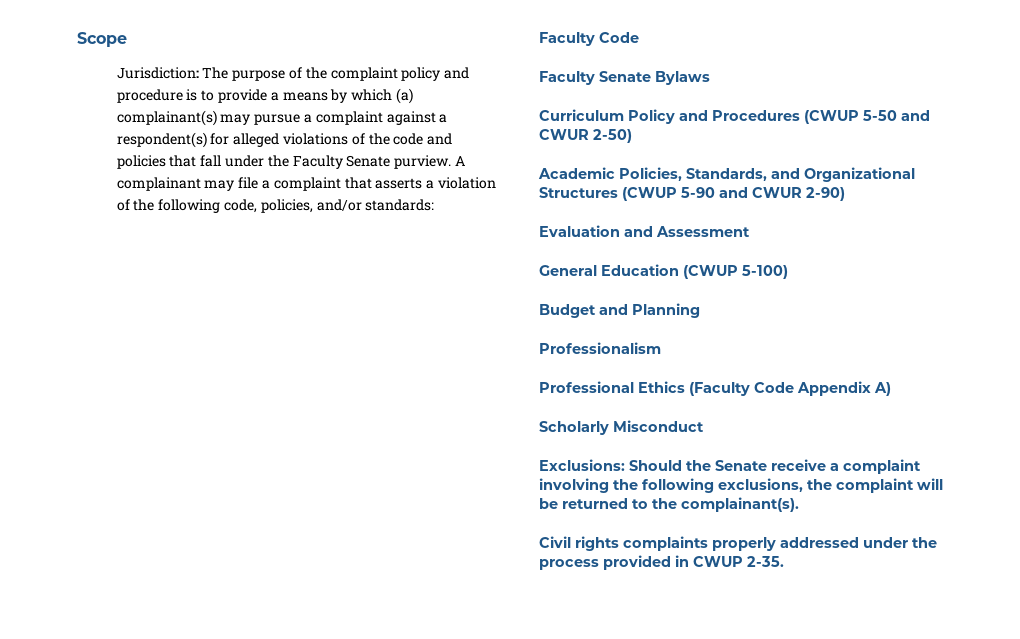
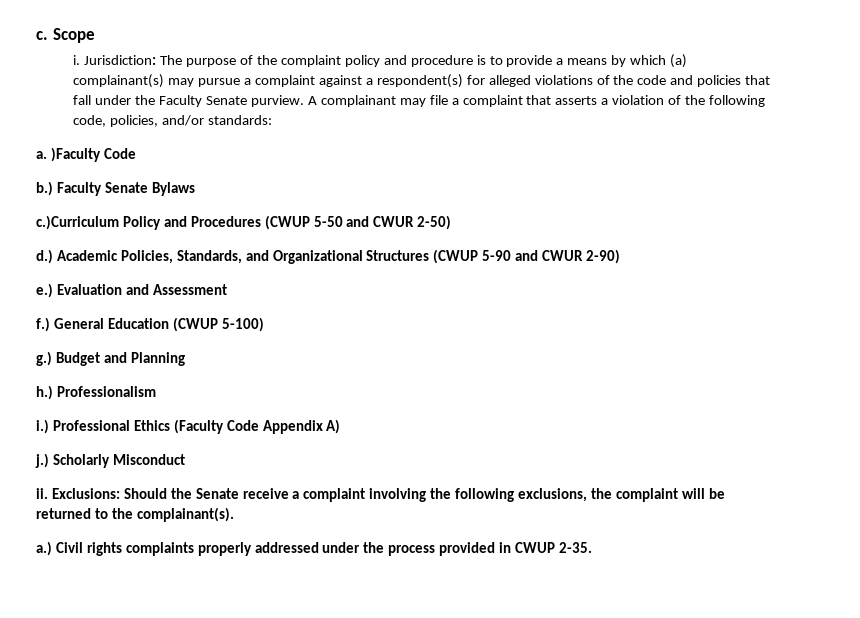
+ c.
+ i.
- Faculty Code
+ a. )Faculty Code
+ b.)
- Curriculum Policy and Procedures (CWUP 5-50 and CWUR 2-50)
+ c.)Curriculum Policy and Procedures (CWUP 5-50 and CWUR 2-50)
+ d.)
+ e.)
+ f.)
+ g.)
+ h.)
+ i.)
+ j.)
+ ii.
+ a.)

